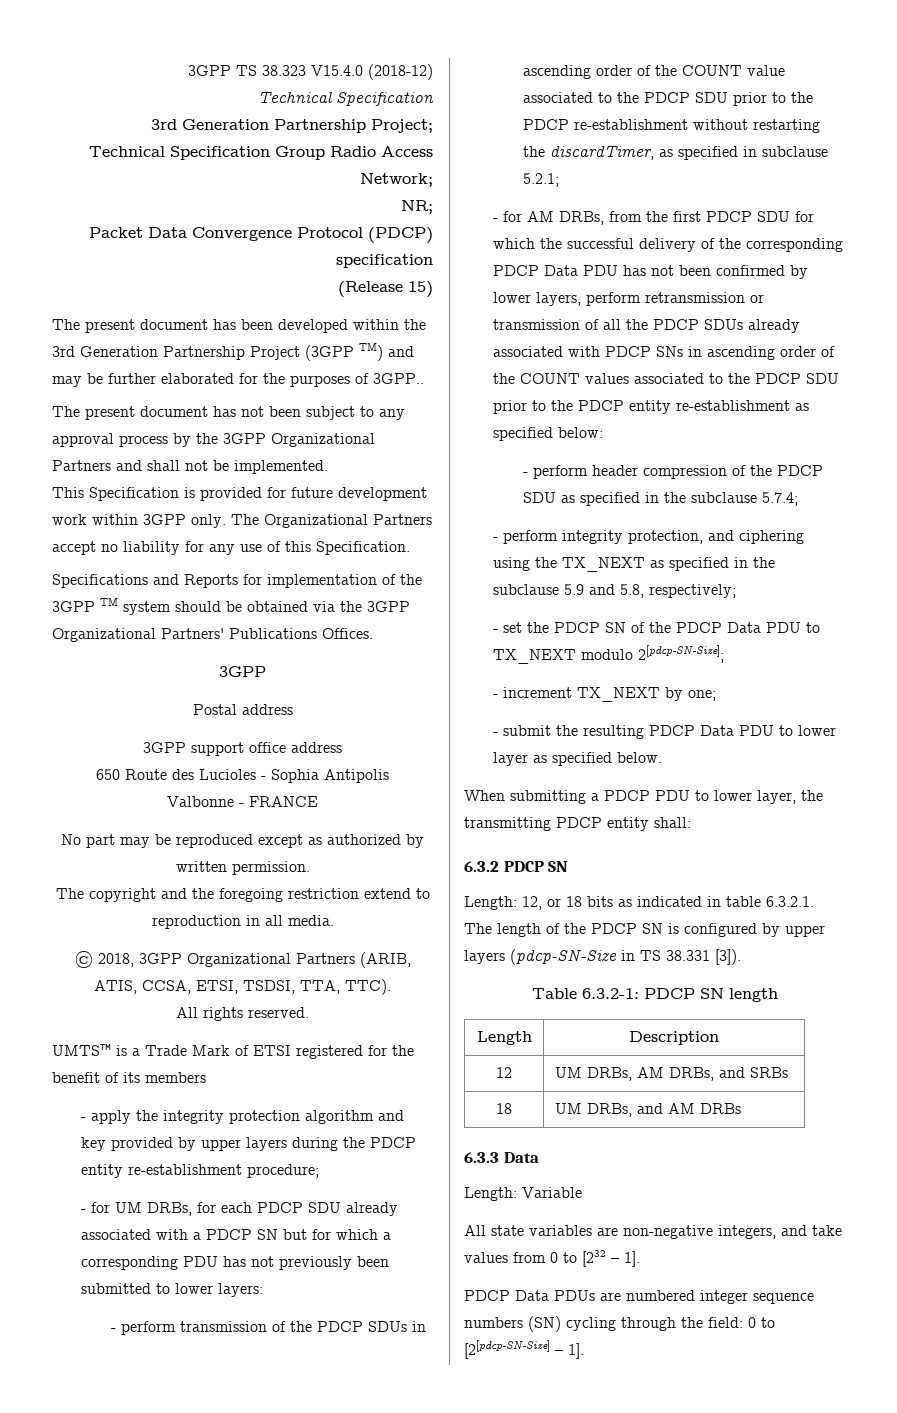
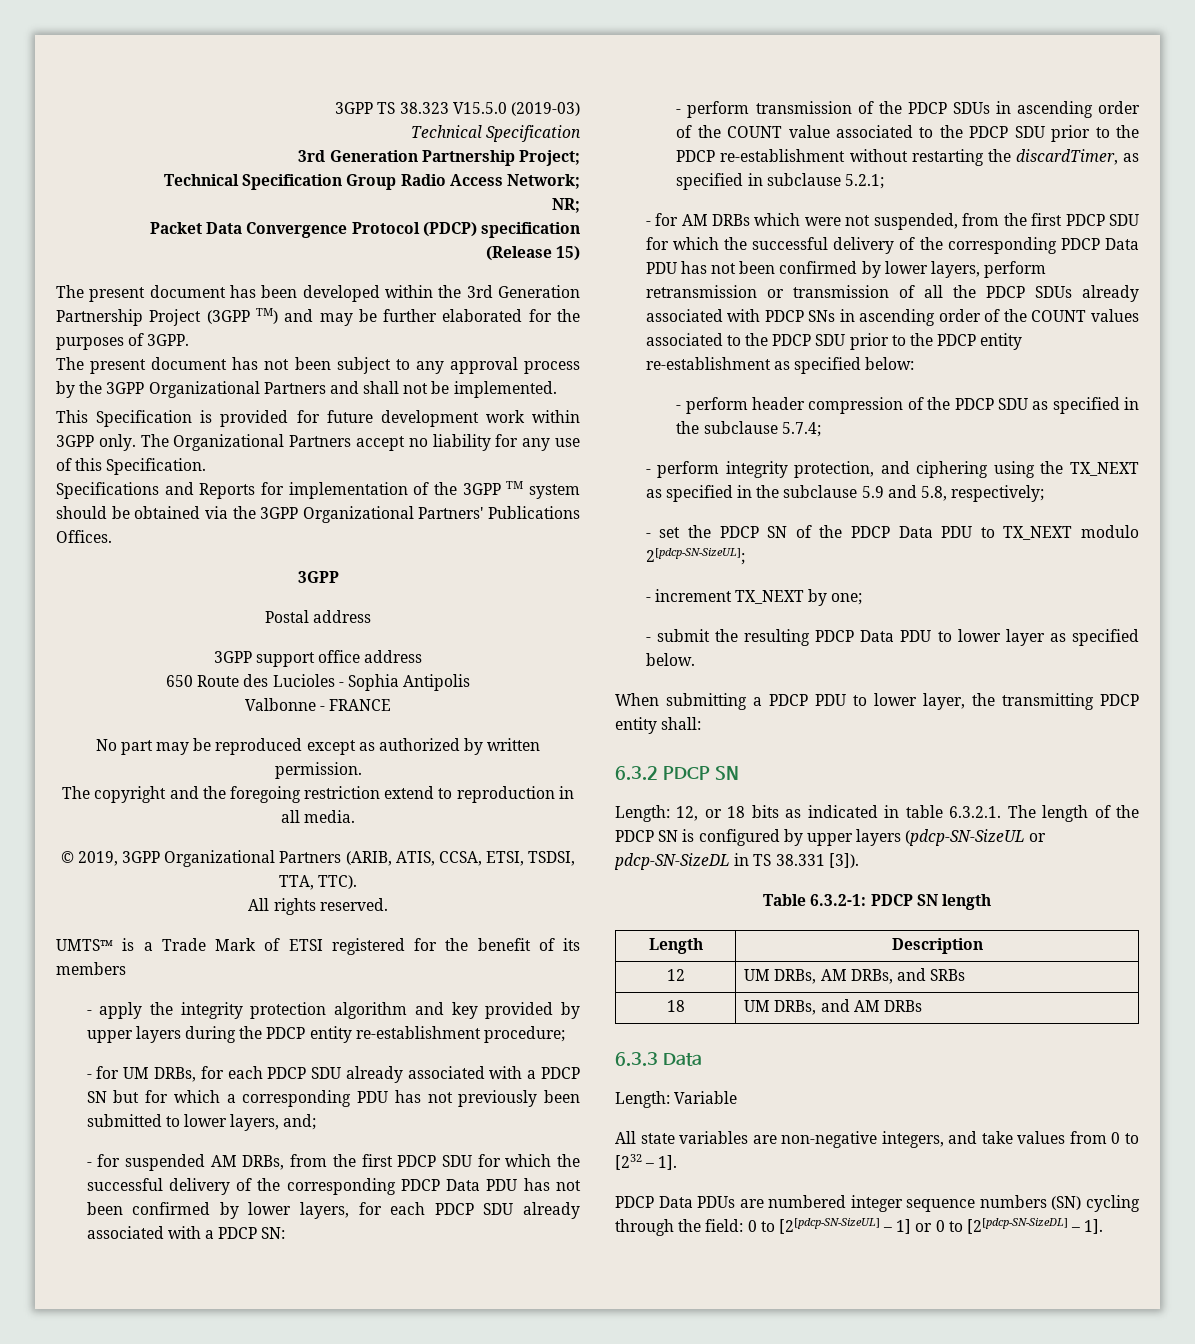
- 3GPP TS 38.323 V15.4.0 (2018-12)
+ 3GPP TS 38.323 V15.5.0 (2019-03)
- The present document has been developed within the 3rd Generation Partnership Project (3GPP TM) and may be further elaborated for the purposes of 3GPP..
+ The present document has been developed within the 3rd Generation Partnership Project (3GPP TM) and may be further elaborated for the purposes of 3GPP.
- © 2018, 3GPP Organizational Partners (ARIB, ATIS, CCSA, ETSI, TSDSI, TTA, TTC).
+ © 2019, 3GPP Organizational Partners (ARIB, ATIS, CCSA, ETSI, TSDSI, TTA, TTC).
- - for UM DRBs, for each PDCP SDU already associated with a PDCP SN but for which a corresponding PDU has not previously been submitted to lower layers:
+ - for UM DRBs, for each PDCP SDU already associated with a PDCP SN but for which a corresponding PDU has not previously been submitted to lower layers, and;
+ - for suspended AM DRBs, from the first PDCP SDU for which the successful delivery of the corresponding PDCP Data PDU has not been confirmed by lower layers, for each PDCP SDU already associated with a PDCP SN:
- - for AM DRBs, from the first PDCP SDU for which the successful delivery of the corresponding PDCP Data PDU has not been confirmed by lower layers, perform retransmission or transmission of all the PDCP SDUs already associated with PDCP SNs in ascending order of the COUNT values associated to the PDCP SDU prior to the PDCP entity re-establishment as specified below:
+ - for AM DRBs which were not suspended, from the first PDCP SDU for which the successful delivery of the corresponding PDCP Data PDU has not been confirmed by lower layers, perform retransmission or transmission of all the PDCP SDUs already associated with PDCP SNs in ascending order of the COUNT values associated to the PDCP SDU prior to the PDCP entity re-establishment as specified below:
- - set the PDCP SN of the PDCP Data PDU to TX_NEXT modulo 2[pdcp-SN-Size];
+ - set the PDCP SN of the PDCP Data PDU to TX_NEXT modulo 2[pdcp-SN-SizeUL];
- Length: 12, or 18 bits as indicated in table 6.3.2.1. The length of the PDCP SN is configured by upper layers (pdcp-SN-Size in TS 38.331 [3]).
+ Length: 12, or 18 bits as indicated in table 6.3.2.1. The length of the PDCP SN is configured by upper layers (pdcp-SN-SizeUL or pdcp-SN-SizeDL in TS 38.331 [3]).
- PDCP Data PDUs are numbered integer sequence numbers (SN) cycling through the field: 0 to [2[pdcp-SN-Size] – 1].
+ PDCP Data PDUs are numbered integer sequence numbers (SN) cycling through the field: 0 to [2[pdcp-SN-SizeUL] – 1] or 0 to [2[pdcp-SN-SizeDL] – 1].

